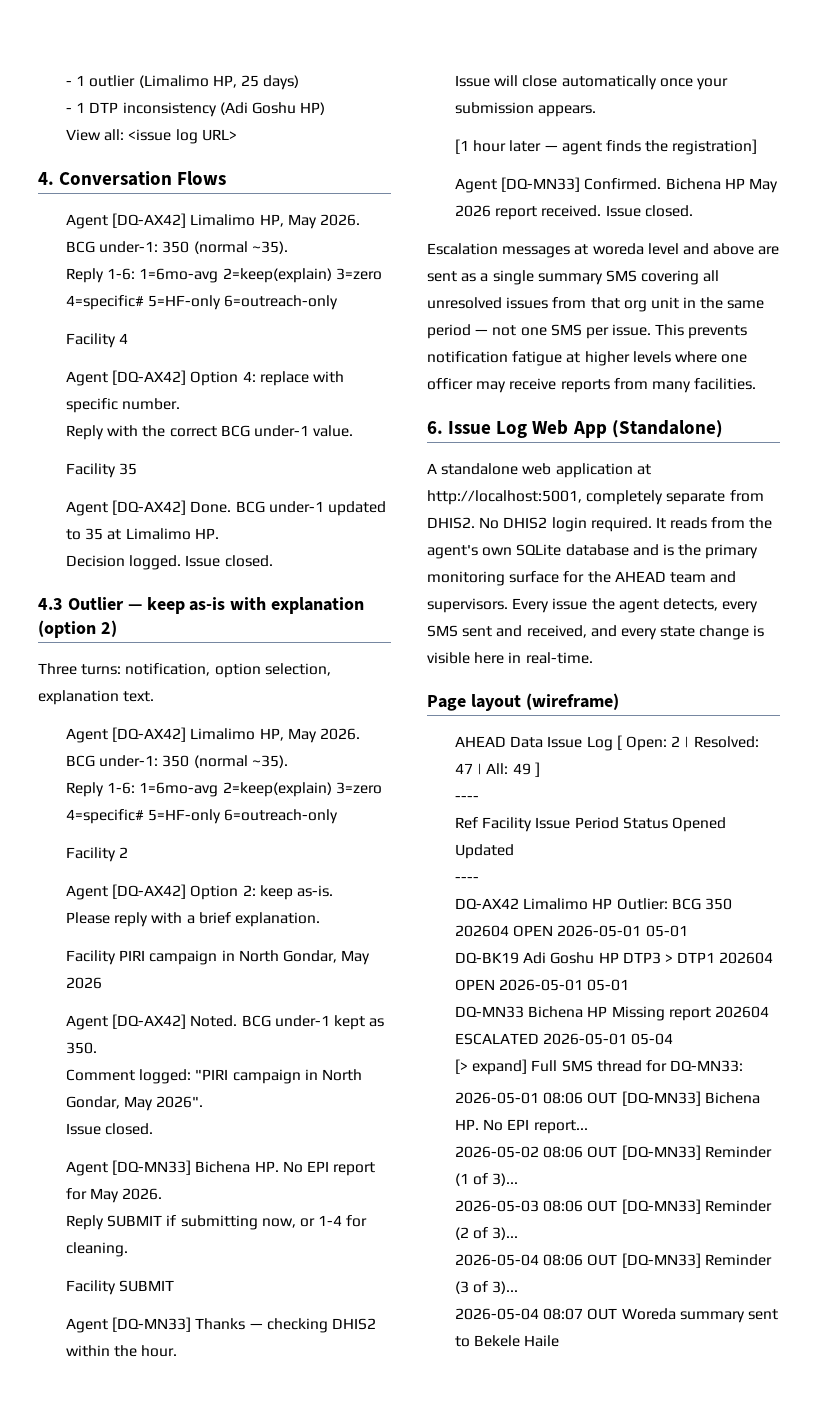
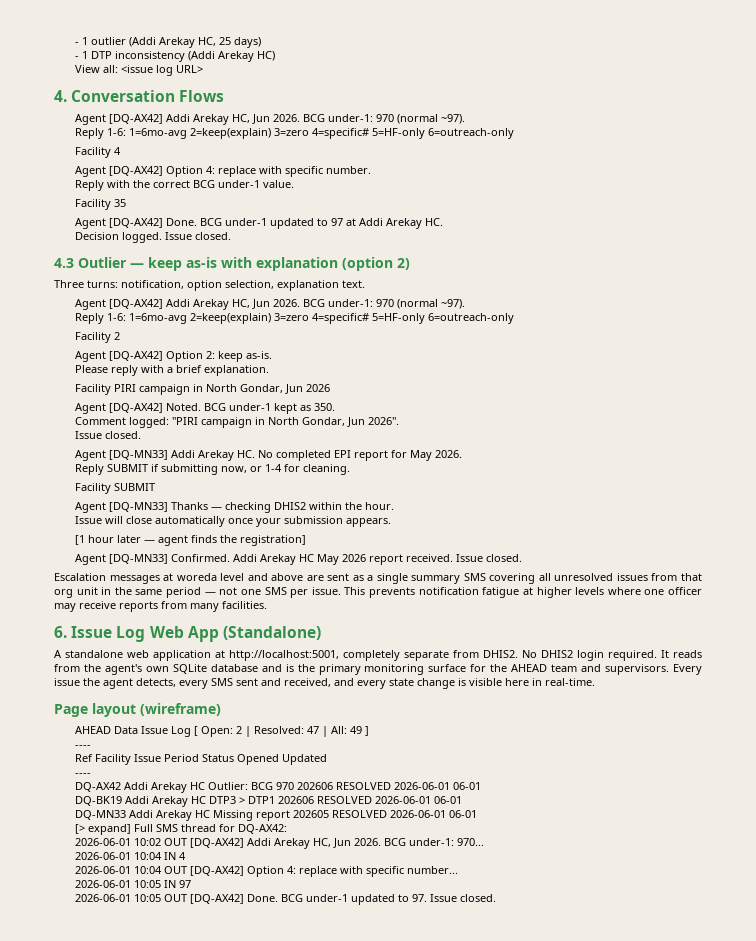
- - 1 outlier (Limalimo HP, 25 days)
+ - 1 outlier (Addi Arekay HC, 25 days)
- - 1 DTP inconsistency (Adi Goshu HP)
+ - 1 DTP inconsistency (Addi Arekay HC)
  4. Conversation Flows
- Agent [DQ-AX42] Limalimo HP, May 2026. BCG under-1: 350 (normal ~35).
+ Agent [DQ-AX42] Addi Arekay HC, Jun 2026. BCG under-1: 970 (normal ~97).
- BCG under-1 updated to 35 at Limalimo HP.
+ BCG under-1 updated to 97 at Addi Arekay HC.
  Three turns: notification, option selection, explanation text.
- Agent [DQ-AX42] Limalimo HP, May 2026. BCG under-1: 350 (normal ~35).
+ Agent [DQ-AX42] Addi Arekay HC, Jun 2026. BCG under-1: 970 (normal ~97).
- Facility PIRI campaign in North Gondar, May 2026
+ Facility PIRI campaign in North Gondar, Jun 2026
- Comment logged: "PIRI campaign in North Gondar, May 2026".
+ Comment logged: "PIRI campaign in North Gondar, Jun 2026".
- Agent [DQ-MN33] Bichena HP. No EPI report for May 2026.
+ Agent [DQ-MN33] Addi Arekay HC. No completed EPI report for May 2026.
- Bichena HP May 2026 report received.
+ Addi Arekay HC May 2026 report received.
- DQ-AX42 Limalimo HP Outlier: BCG 350 202604 OPEN 2026-05-01 05-01
- DQ-BK19 Adi Goshu HP DTP3 > DTP1 202604 OPEN 2026-05-01 05-01
- DQ-MN33 Bichena HP Missing report 202604 ESCALATED 2026-05-01 05-04
+ DQ-AX42 Addi Arekay HC Outlier: BCG 970 202606 RESOLVED 2026-06-01 06-01
+ DQ-BK19 Addi Arekay HC DTP3 > DTP1 202606 RESOLVED 2026-06-01 06-01
+ DQ-MN33 Addi Arekay HC Missing report 202605 RESOLVED 2026-06-01 06-01
- [> expand] Full SMS thread for DQ-MN33:
- 2026-05-01 08:06 OUT [DQ-MN33] Bichena HP. No EPI report...
- 2026-05-02 08:06 OUT [DQ-MN33] Reminder (1 of 3)...
- 2026-05-03 08:06 OUT [DQ-MN33] Reminder (2 of 3)...
- 2026-05-04 08:06 OUT [DQ-MN33] Reminder (3 of 3)...
- 2026-05-04 08:07 OUT Woreda summary sent to Bekele Haile
+ [> expand] Full SMS thread for DQ-AX42:
+ 2026-06-01 10:02 OUT [DQ-AX42] Addi Arekay HC, Jun 2026. BCG under-1: 970...
+ 2026-06-01 10:04 IN 4
+ 2026-06-01 10:04 OUT [DQ-AX42] Option 4: replace with specific number...
+ 2026-06-01 10:05 IN 97
+ 2026-06-01 10:05 OUT [DQ-AX42] Done. BCG under-1 updated to 97. Issue closed.

